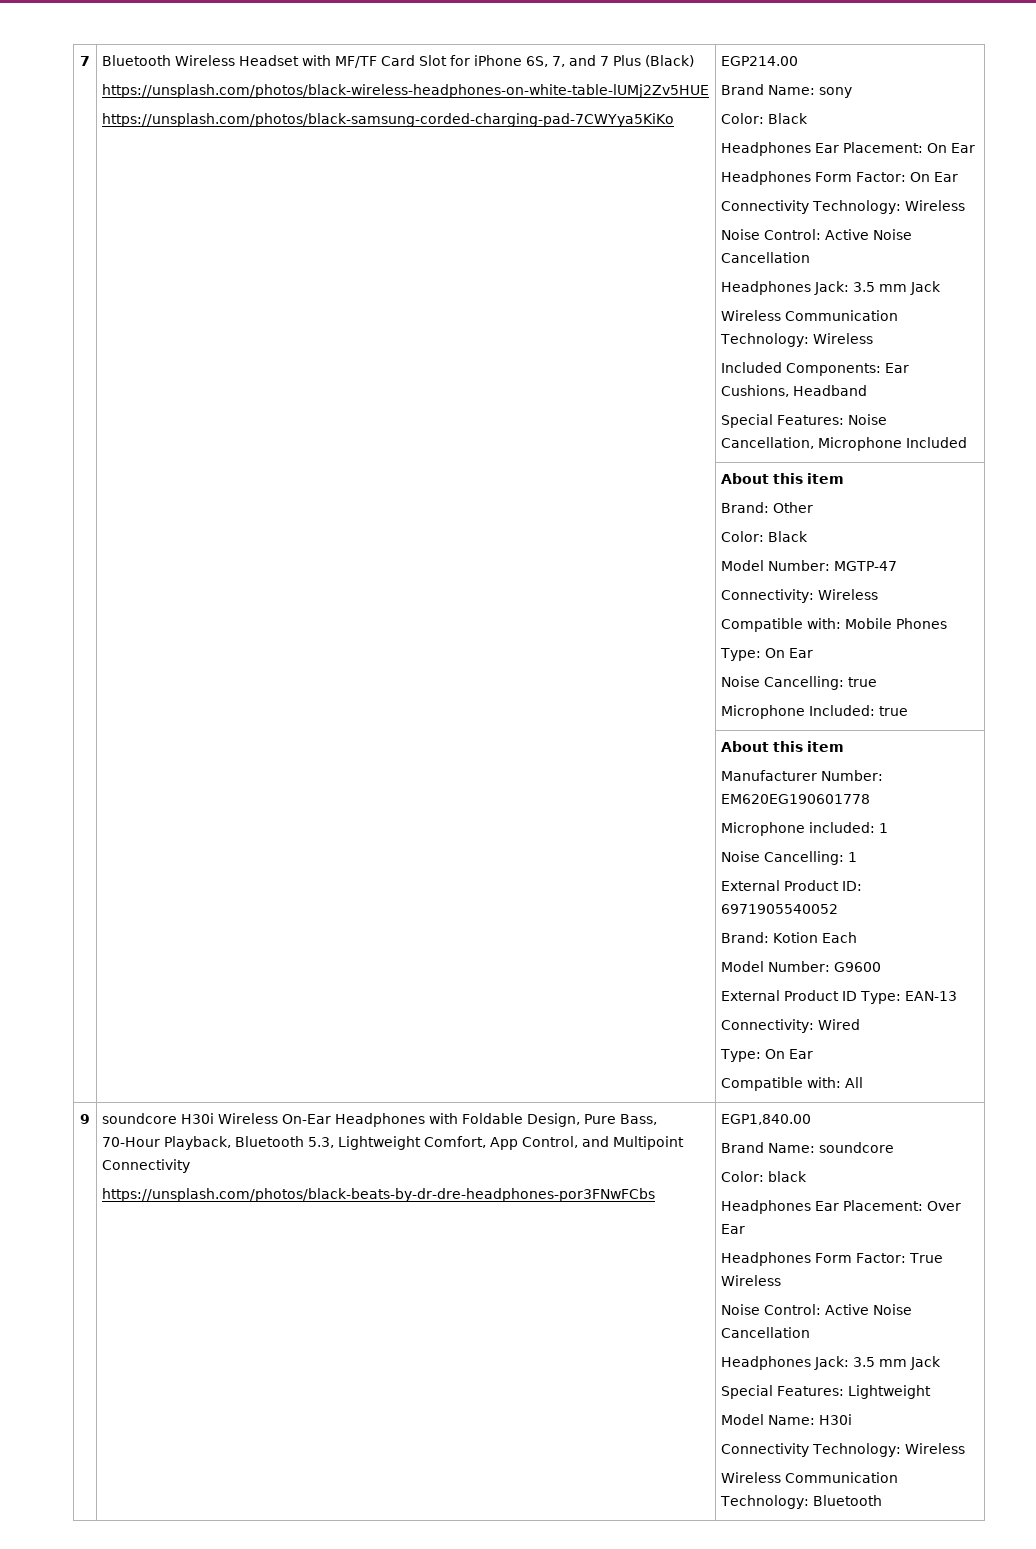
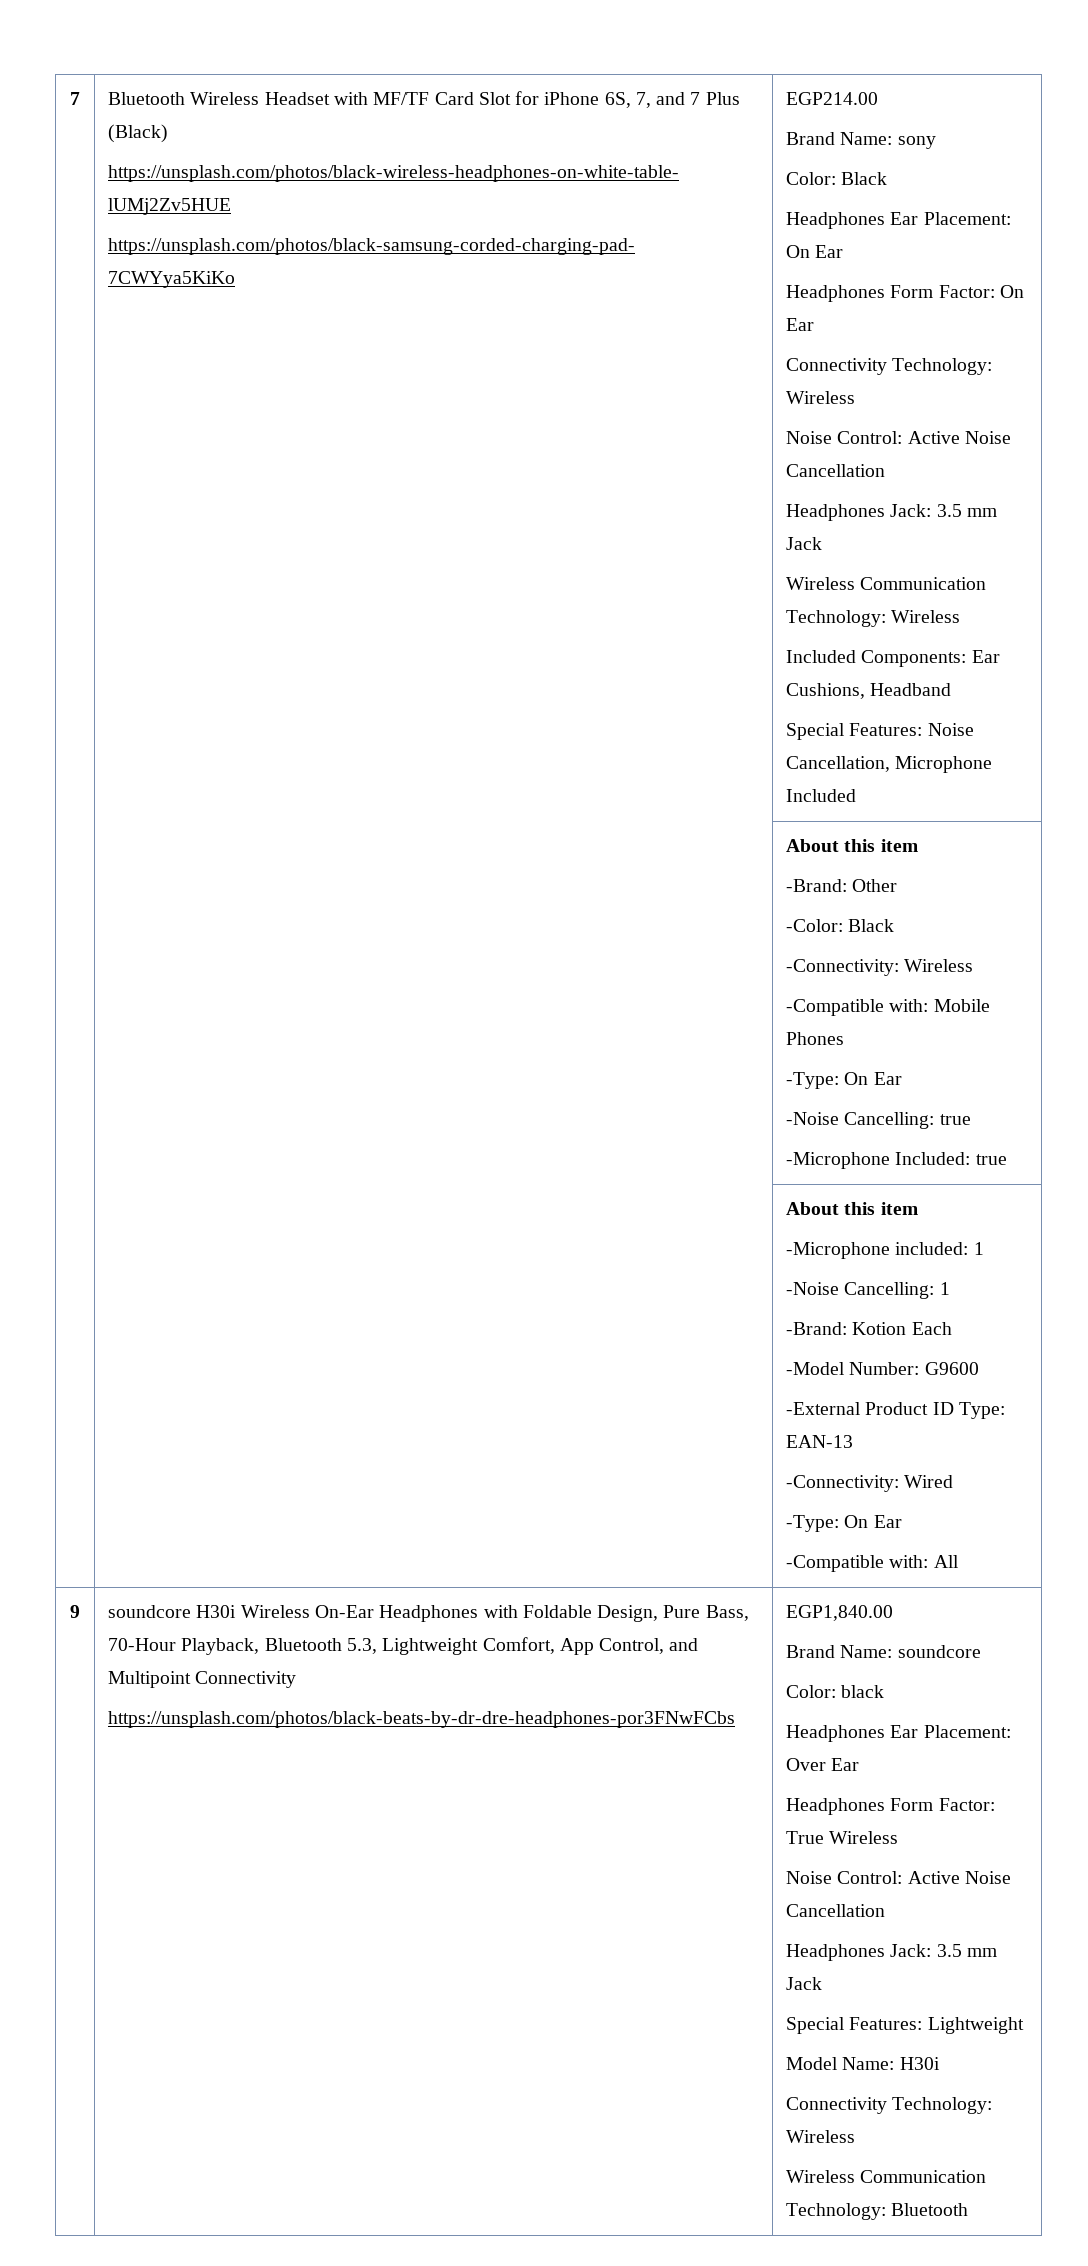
  Special Features: Noise Cancellation, Microphone Included
  | | About this item
- Brand: Other
- Color: Black
- Model Number: MGTP-47
- Connectivity: Wireless
- Compatible with: Mobile Phones
- Type: On Ear
- Noise Cancelling: true
- Microphone Included: true
+ -Brand: Other
+ -Color: Black
+ -Connectivity: Wireless
+ -Compatible with: Mobile Phones
+ -Type: On Ear
+ -Noise Cancelling: true
+ -Microphone Included: true
  | | About this item
- Manufacturer Number: EM620EG190601778
- Microphone included: 1
- Noise Cancelling: 1
- External Product ID: 6971905540052
- Brand: Kotion Each
- Model Number: G9600
- External Product ID Type: EAN-13
- Connectivity: Wired
- Type: On Ear
- Compatible with: All
+ -Microphone included: 1
+ -Noise Cancelling: 1
+ -Brand: Kotion Each
+ -Model Number: G9600
+ -External Product ID Type: EAN-13
+ -Connectivity: Wired
+ -Type: On Ear
+ -Compatible with: All

